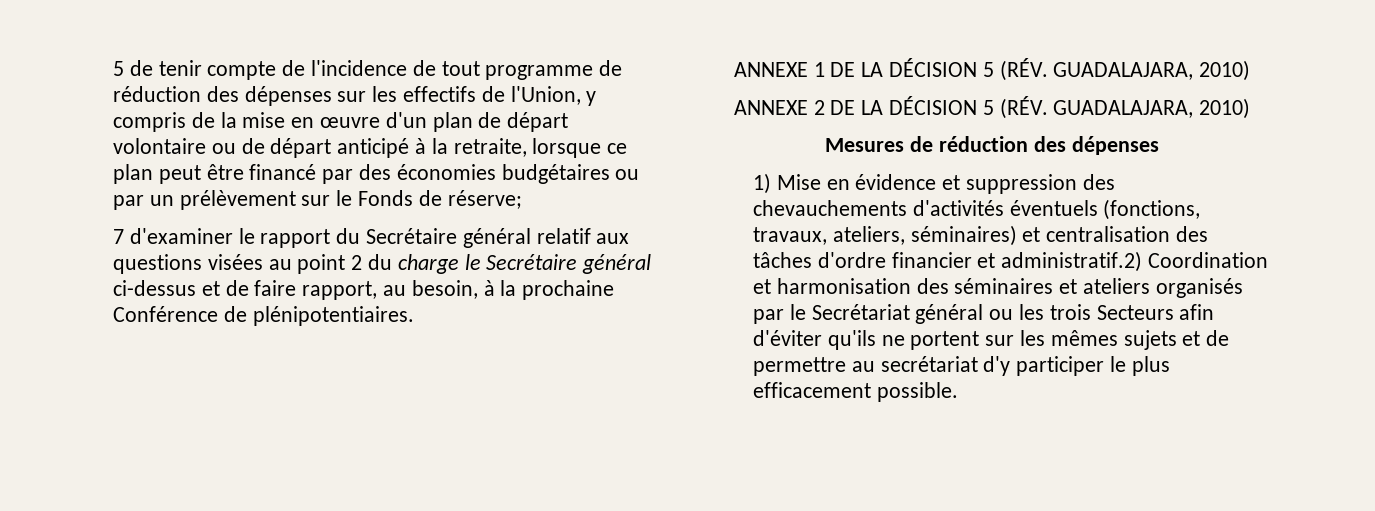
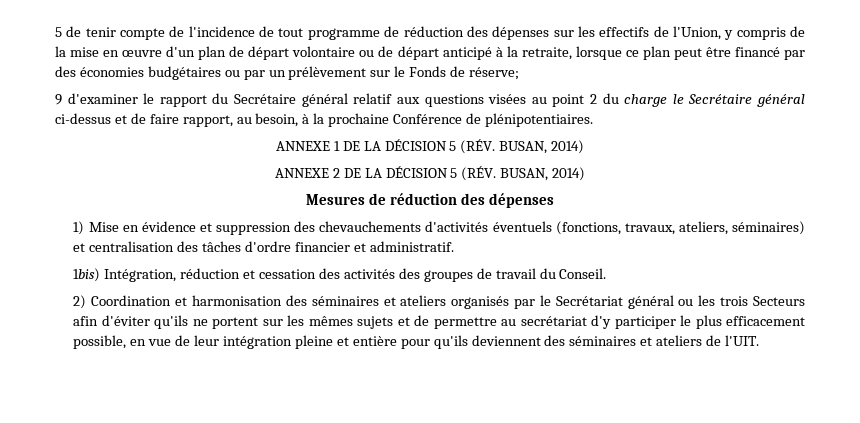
- 7 d'examiner le rapport du Secrétaire général relatif aux questions visées au point 2 du charge le Secrétaire général ci-dessus et de faire rapport, au besoin, à la prochaine Conférence de plénipotentiaires.
+ 9 d'examiner le rapport du Secrétaire général relatif aux questions visées au point 2 du charge le Secrétaire général ci-dessus et de faire rapport, au besoin, à la prochaine Conférence de plénipotentiaires.
- ANNEXE 1 DE LA DÉCISION 5 (RÉV. GUADALAJARA, 2010)
+ ANNEXE 1 DE LA DÉCISION 5 (RÉV. BUSAN, 2014)
- ANNEXE 2 DE LA DÉCISION 5 (RÉV. GUADALAJARA, 2010)
+ ANNEXE 2 DE LA DÉCISION 5 (RÉV. BUSAN, 2014)
- 1) Mise en évidence et suppression des chevauchements d'activités éventuels (fonctions, travaux, ateliers, séminaires) et centralisation des tâches d'ordre financier et administratif.2) Coordination et harmonisation des séminaires et ateliers organisés par le Secrétariat général ou les trois Secteurs afin d'éviter qu'ils ne portent sur les mêmes sujets et de permettre au secrétariat d'y participer le plus efficacement possible.
+ 1) Mise en évidence et suppression des chevauchements d'activités éventuels (fonctions, travaux, ateliers, séminaires) et centralisation des tâches d'ordre financier et administratif.
+ 1bis) Intégration, réduction et cessation des activités des groupes de travail du Conseil.
+ 2) Coordination et harmonisation des séminaires et ateliers organisés par le Secrétariat général ou les trois Secteurs afin d'éviter qu'ils ne portent sur les mêmes sujets et de permettre au secrétariat d'y participer le plus efficacement possible, en vue de leur intégration pleine et entière pour qu'ils deviennent des séminaires et ateliers de l'UIT.

